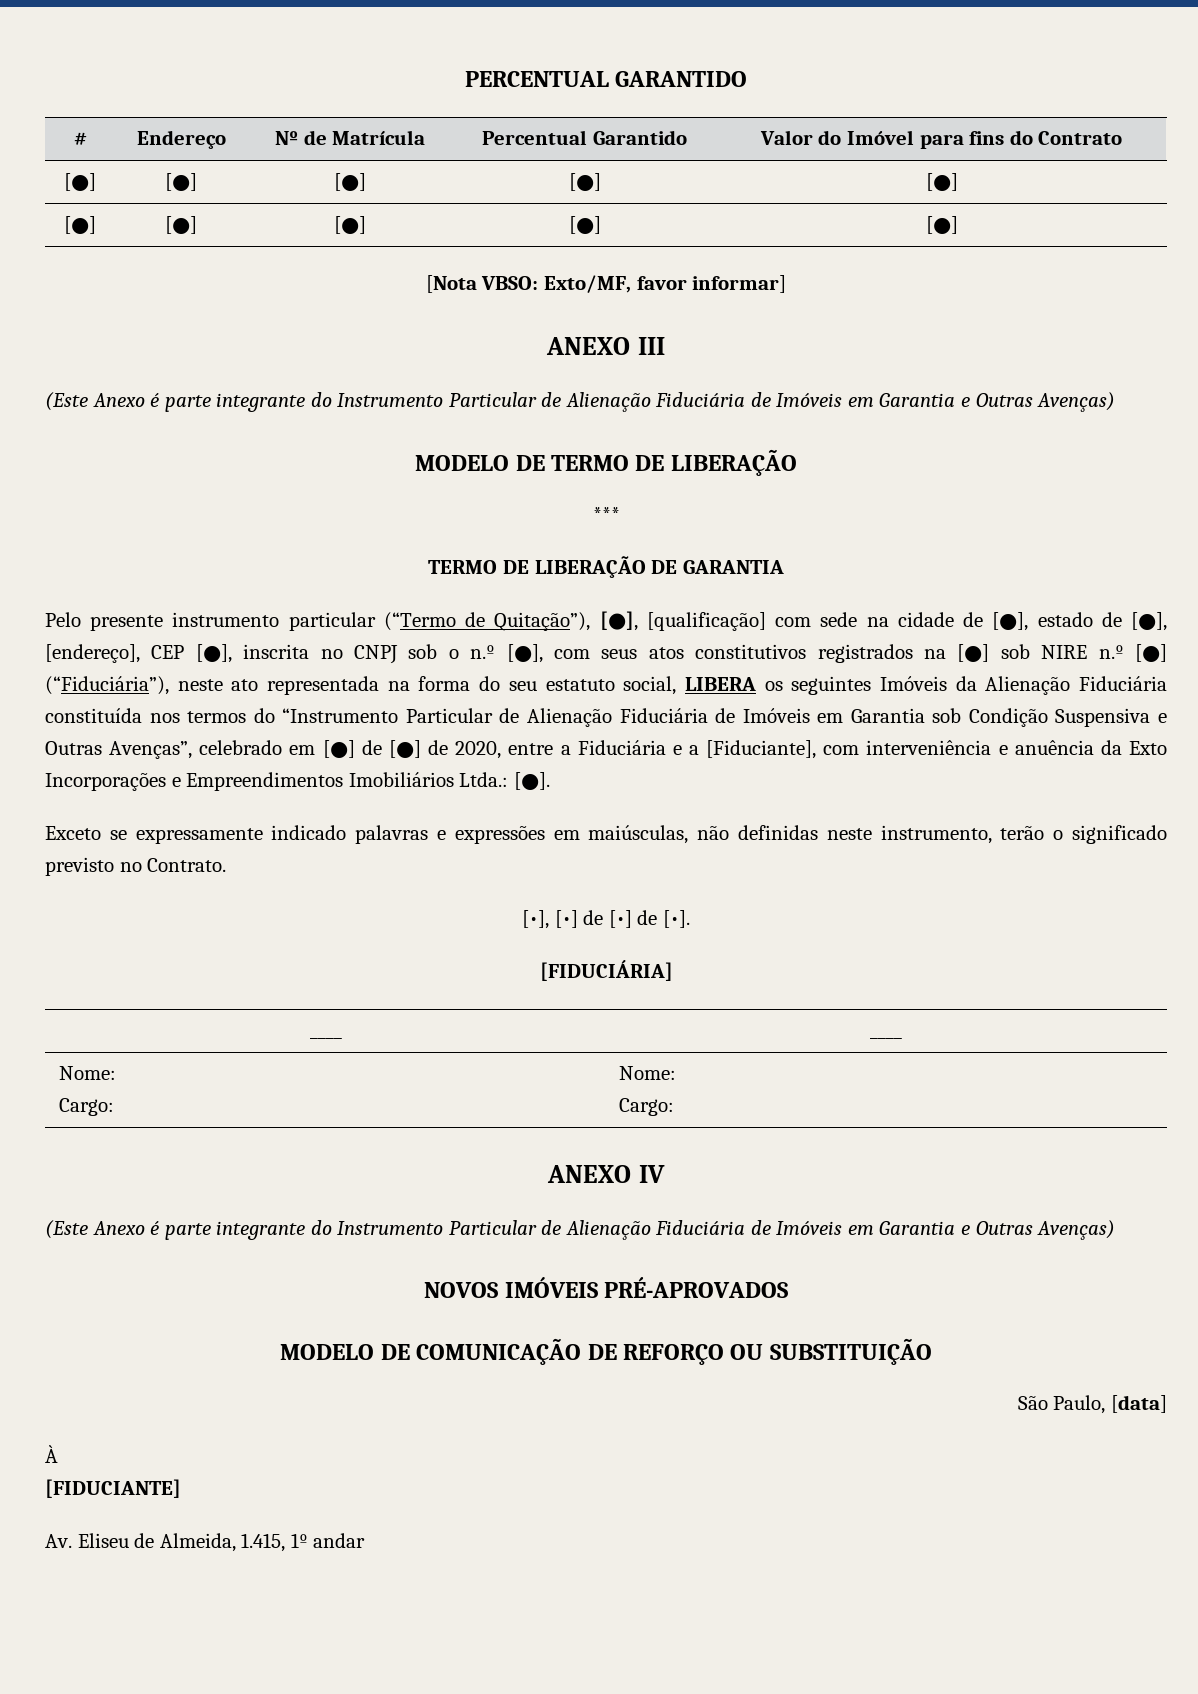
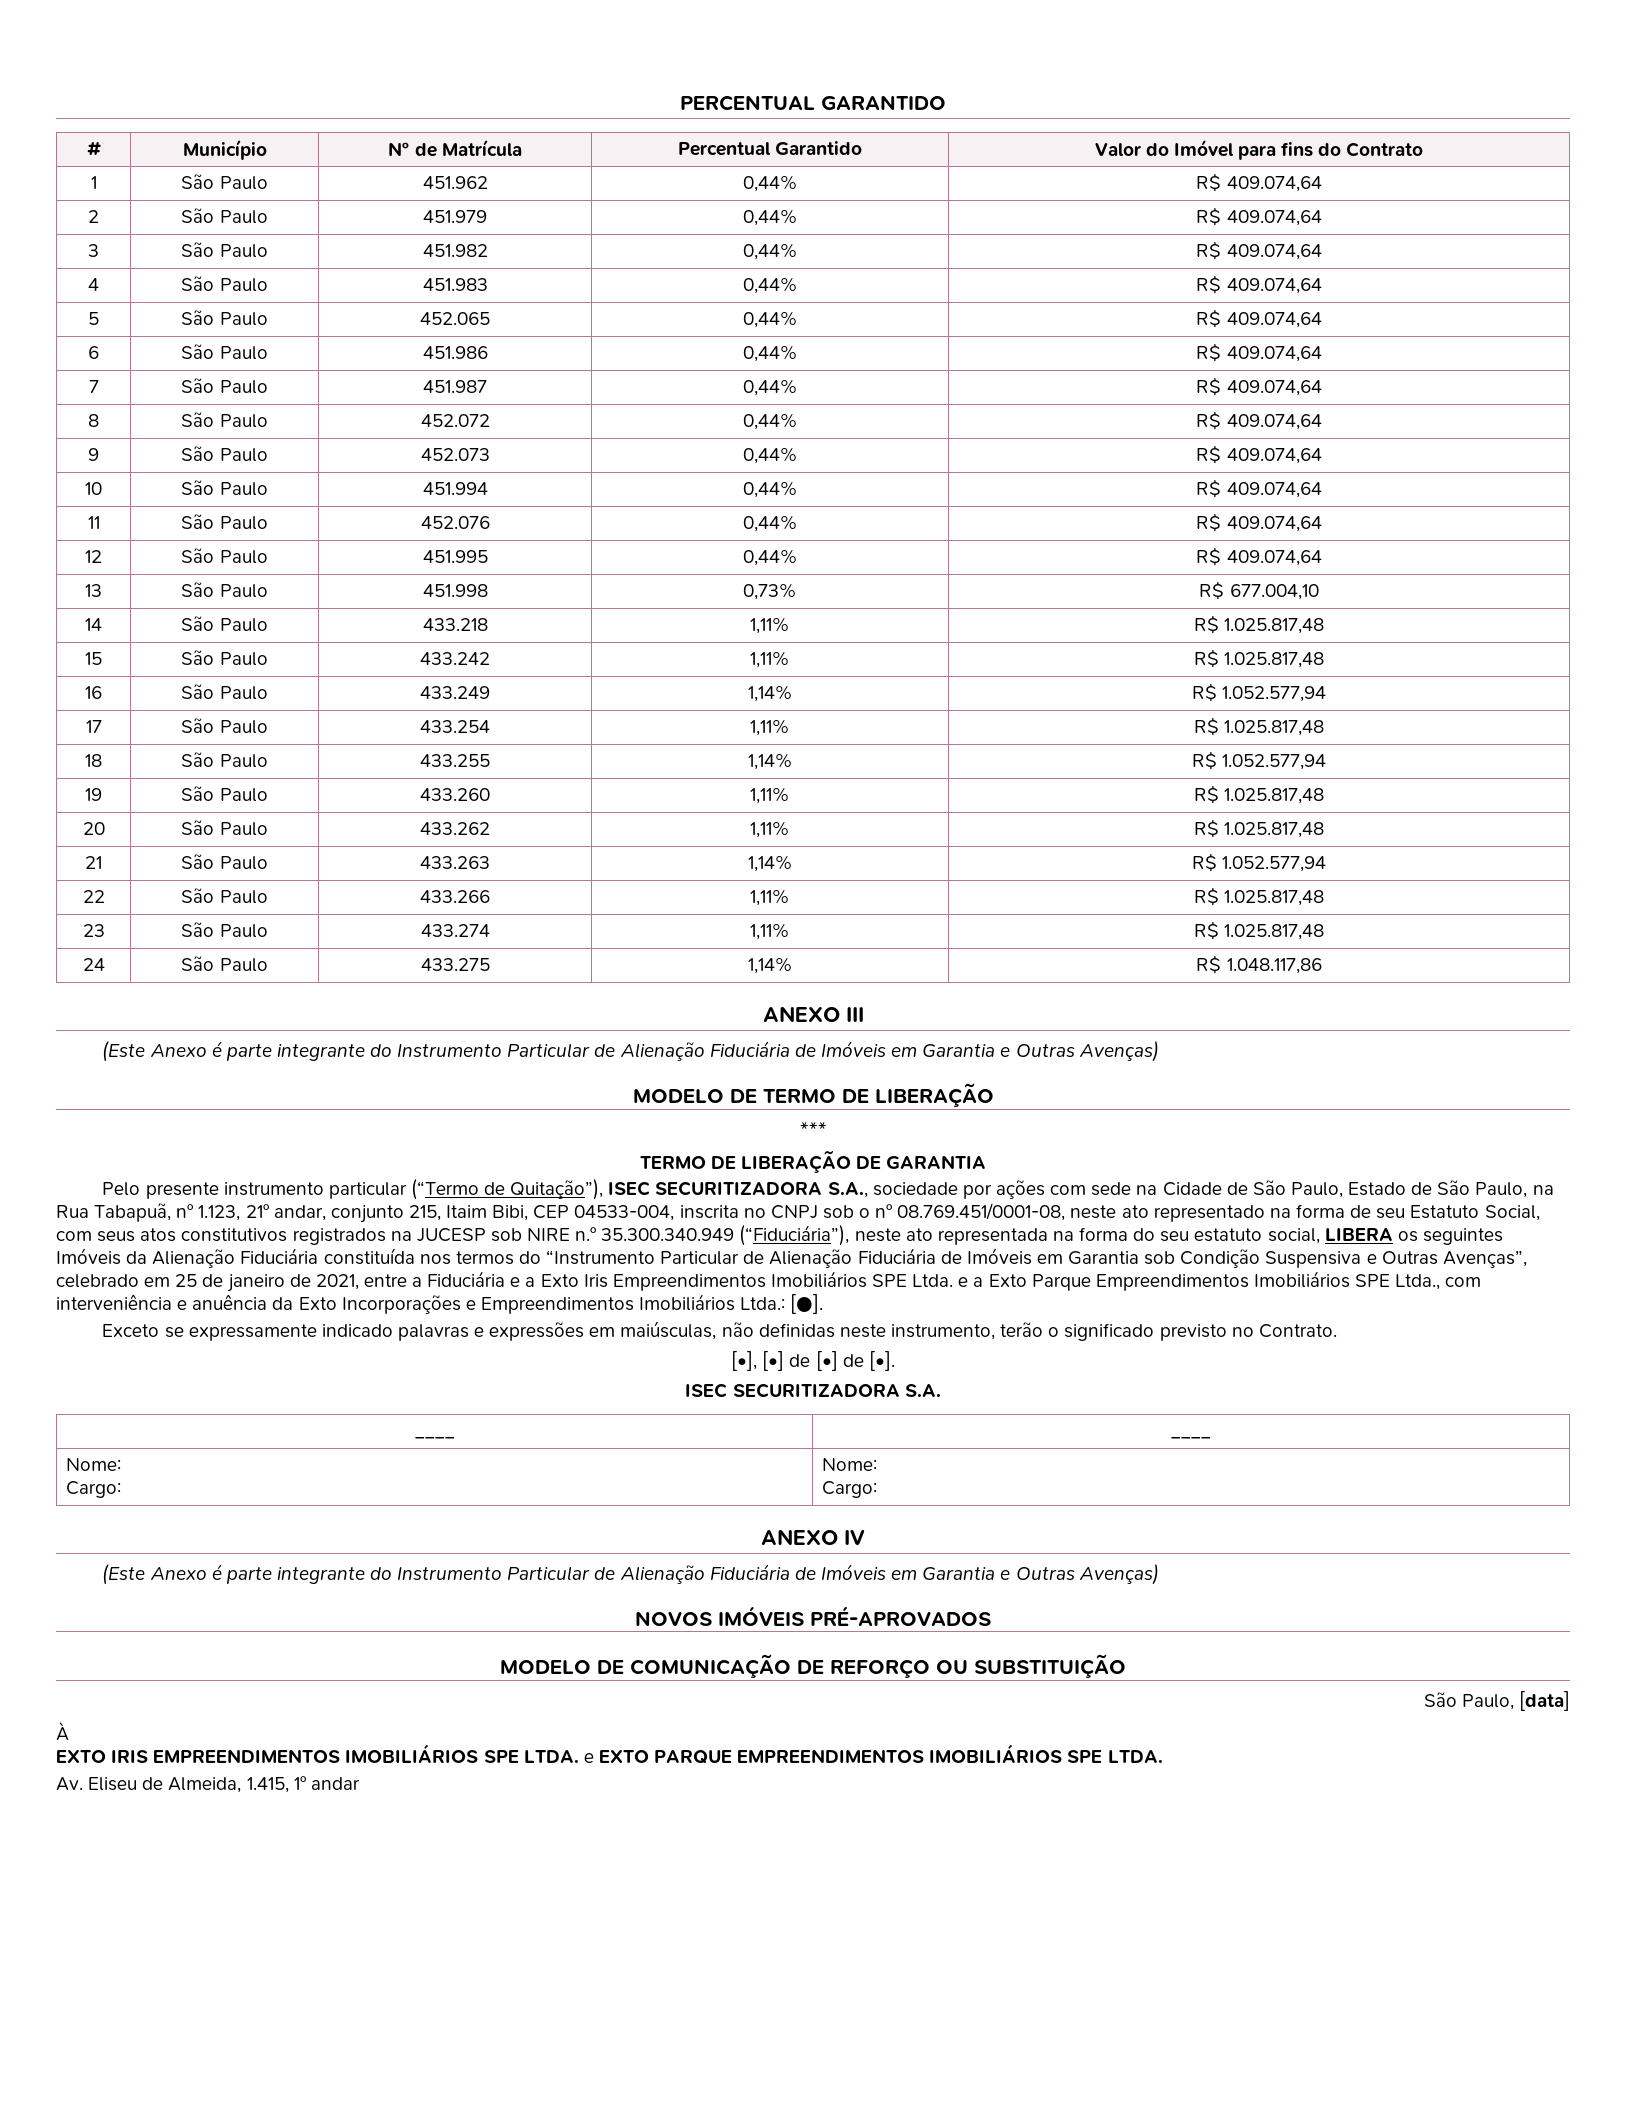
- # | Endereço | Nº de Matrícula | Percentual Garantido | Valor do Imóvel para fins do Contrato
- [●] | [●] | [●] | [●] | [●]
- [●] | [●] | [●] | [●] | [●]
- [Nota VBSO: Exto/MF, favor informar]
+ # | Município | Nº de Matrícula | Percentual Garantido | Valor do Imóvel para fins do Contrato
+ 1 | São Paulo | 451.962 | 0,44% | R$ 409.074,64
+ 2 | São Paulo | 451.979 | 0,44% | R$ 409.074,64
+ 3 | São Paulo | 451.982 | 0,44% | R$ 409.074,64
+ 4 | São Paulo | 451.983 | 0,44% | R$ 409.074,64
+ 5 | São Paulo | 452.065 | 0,44% | R$ 409.074,64
+ 6 | São Paulo | 451.986 | 0,44% | R$ 409.074,64
+ 7 | São Paulo | 451.987 | 0,44% | R$ 409.074,64
+ 8 | São Paulo | 452.072 | 0,44% | R$ 409.074,64
+ 9 | São Paulo | 452.073 | 0,44% | R$ 409.074,64
+ 10 | São Paulo | 451.994 | 0,44% | R$ 409.074,64
+ 11 | São Paulo | 452.076 | 0,44% | R$ 409.074,64
+ 12 | São Paulo | 451.995 | 0,44% | R$ 409.074,64
+ 13 | São Paulo | 451.998 | 0,73% | R$ 677.004,10
+ 14 | São Paulo | 433.218 | 1,11% | R$ 1.025.817,48
+ 15 | São Paulo | 433.242 | 1,11% | R$ 1.025.817,48
+ 16 | São Paulo | 433.249 | 1,14% | R$ 1.052.577,94
+ 17 | São Paulo | 433.254 | 1,11% | R$ 1.025.817,48
+ 18 | São Paulo | 433.255 | 1,14% | R$ 1.052.577,94
+ 19 | São Paulo | 433.260 | 1,11% | R$ 1.025.817,48
+ 20 | São Paulo | 433.262 | 1,11% | R$ 1.025.817,48
+ 21 | São Paulo | 433.263 | 1,14% | R$ 1.052.577,94
+ 22 | São Paulo | 433.266 | 1,11% | R$ 1.025.817,48
+ 23 | São Paulo | 433.274 | 1,11% | R$ 1.025.817,48
+ 24 | São Paulo | 433.275 | 1,14% | R$ 1.048.117,86
- Pelo presente instrumento particular (“Termo de Quitação”), [●], [qualificação] com sede na cidade de [●], estado de [●], [endereço], CEP [●], inscrita no CNPJ sob o n.º [●], com seus atos constitutivos registrados na [●] sob NIRE n.º [●] (“Fiduciária”), neste ato representada na forma do seu estatuto social, LIBERA os seguintes Imóveis da Alienação Fiduciária constituída nos termos do “Instrumento Particular de Alienação Fiduciária de Imóveis em Garantia sob Condição Suspensiva e Outras Avenças”, celebrado em [●] de [●] de 2020, entre a Fiduciária e a [Fiduciante], com interveniência e anuência da Exto Incorporações e Empreendimentos Imobiliários Ltda.:
+ Pelo presente instrumento particular (“Termo de Quitação”), ISEC SECURITIZADORA S.A., sociedade por ações com sede na Cidade de São Paulo, Estado de São Paulo, na Rua Tabapuã, nº 1.123, 21º andar, conjunto 215, Itaim Bibi, CEP 04533-004, inscrita no CNPJ sob o nº 08.769.451/0001-08, neste ato representado na forma de seu Estatuto Social, com seus atos constitutivos registrados na JUCESP sob NIRE n.º 35.300.340.949 (“Fiduciária”), neste ato representada na forma do seu estatuto social, LIBERA os seguintes Imóveis da Alienação Fiduciária constituída nos termos do “Instrumento Particular de Alienação Fiduciária de Imóveis em Garantia sob Condição Suspensiva e Outras Avenças”, celebrado em 25 de janeiro de 2021, entre a Fiduciária e a Exto Iris Empreendimentos Imobiliários SPE Ltda. e a Exto Parque Empreendimentos Imobiliários SPE Ltda., com interveniência e anuência da Exto Incorporações e Empreendimentos Imobiliários Ltda.:
- [FIDUCIÁRIA]
+ ISEC SECURITIZADORA S.A.
- [FIDUCIANTE]
+ EXTO IRIS EMPREENDIMENTOS IMOBILIÁRIOS SPE LTDA. e EXTO PARQUE EMPREENDIMENTOS IMOBILIÁRIOS SPE LTDA.

